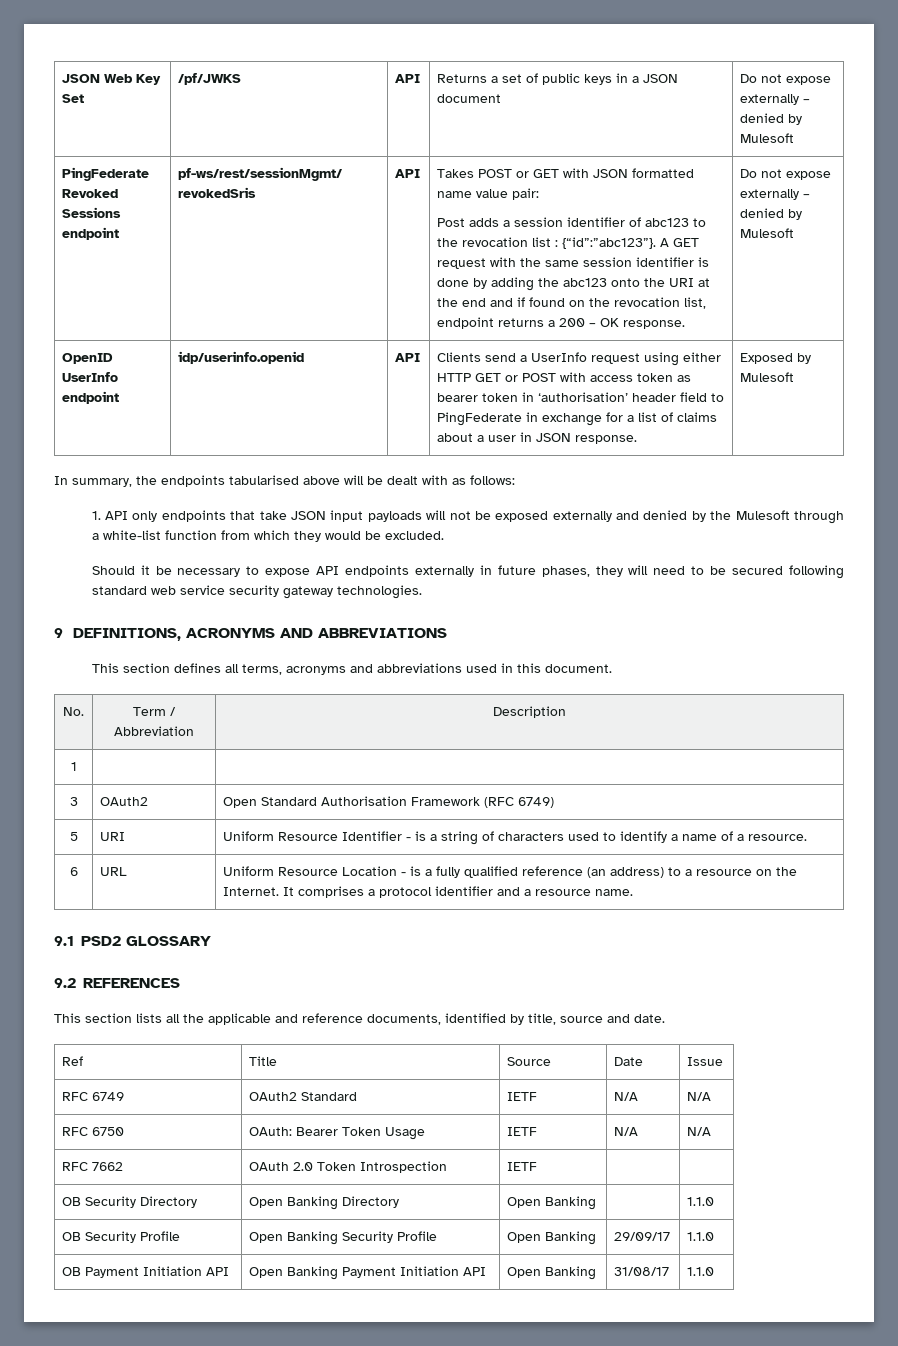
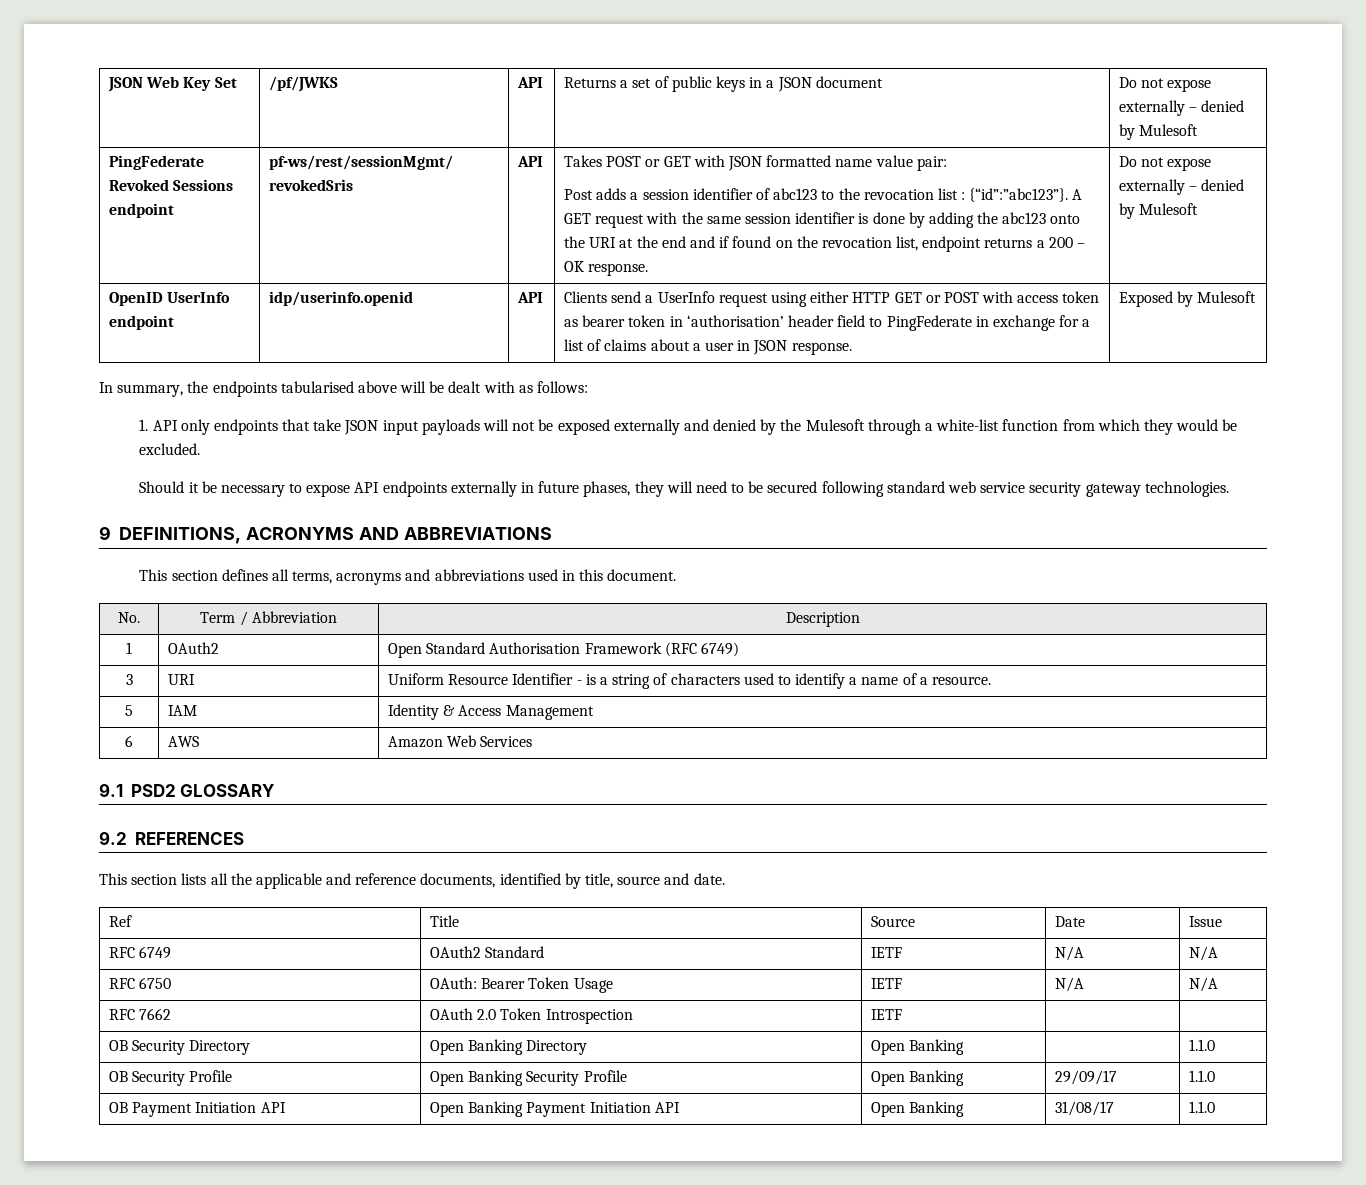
- 1 | |
- 3 | OAuth2 | Open Standard Authorisation Framework (RFC 6749)
+ 1 | OAuth2 | Open Standard Authorisation Framework (RFC 6749)
- 5 | URI | Uniform Resource Identifier - is a string of characters used to identify a name of a resource.
+ 3 | URI | Uniform Resource Identifier - is a string of characters used to identify a name of a resource.
- 6 | URL | Uniform Resource Location - is a fully qualified reference (an address) to a resource on the Internet. It comprises a protocol identifier and a resource name.
+ 5 | IAM | Identity & Access Management
+ 6 | AWS | Amazon Web Services

